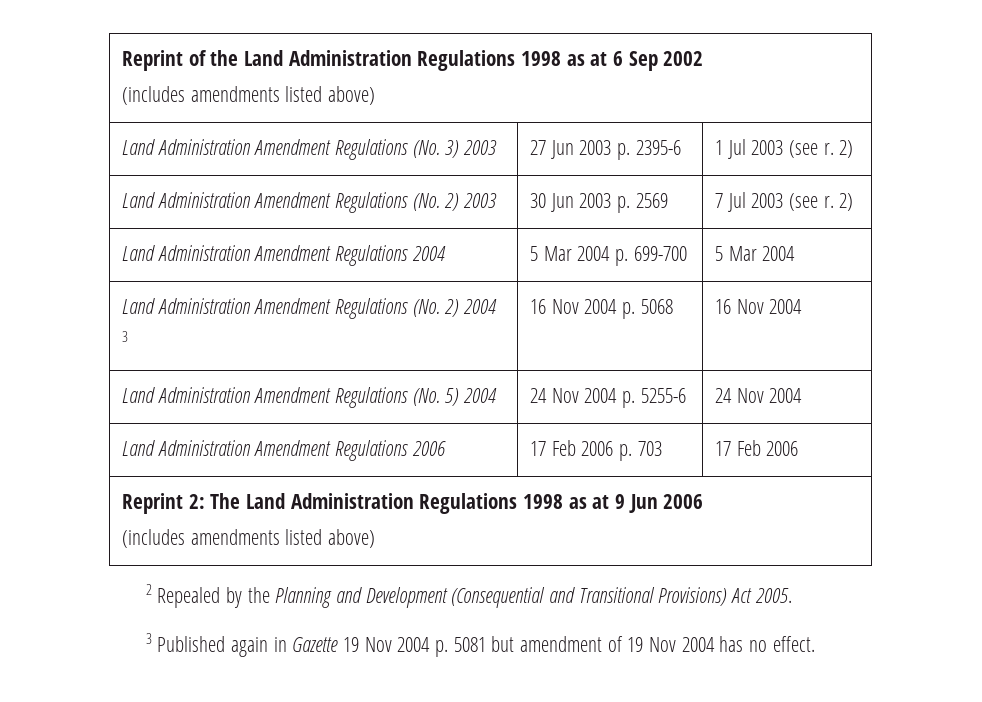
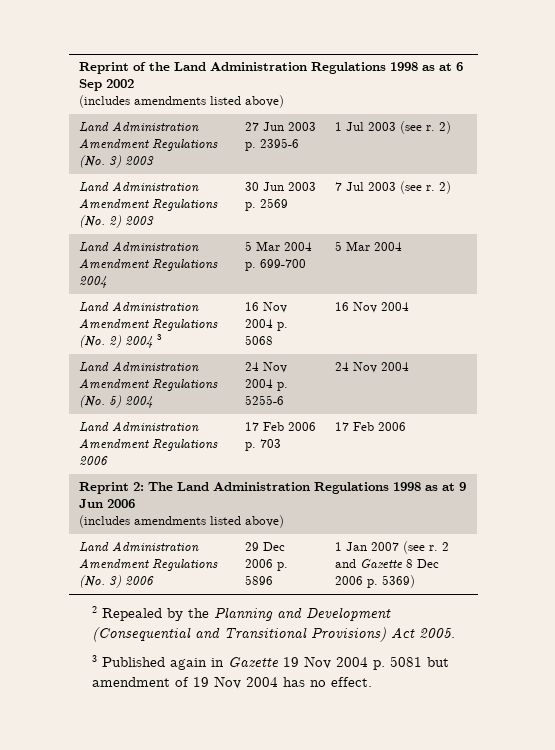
+ Land Administration Amendment Regulations (No. 3) 2006 | 29 Dec 2006 p. 5896 | 1 Jan 2007 (see r. 2 and Gazette 8 Dec 2006 p. 5369)

